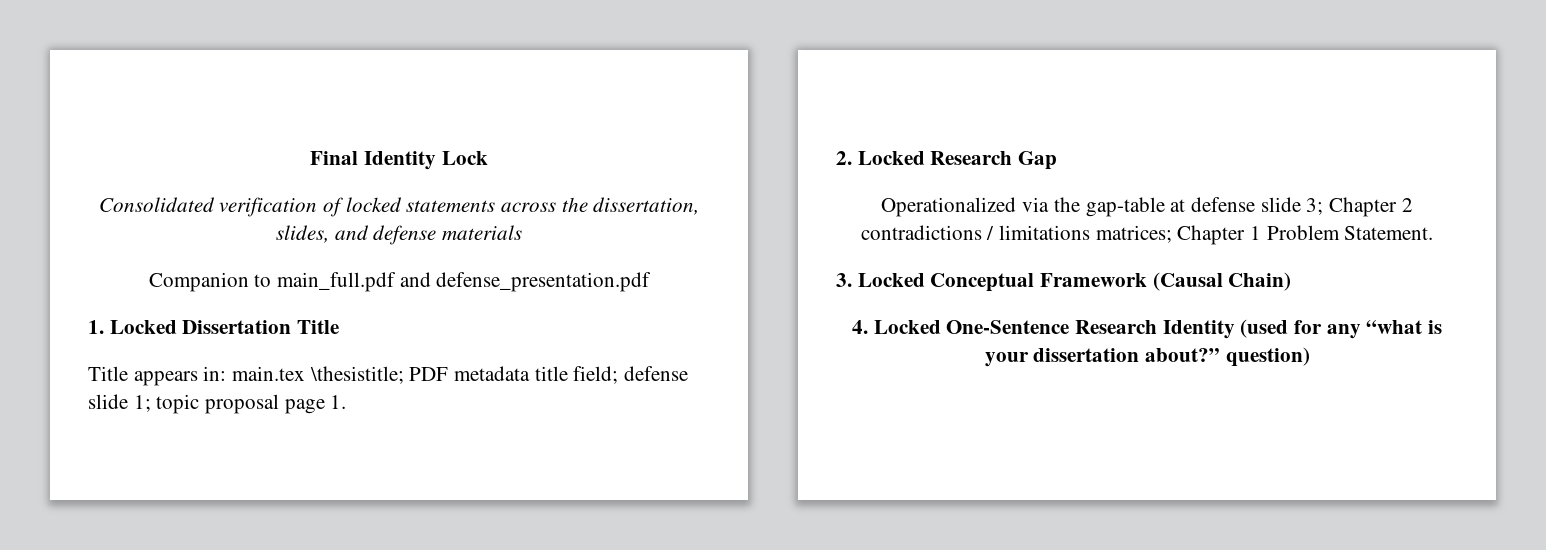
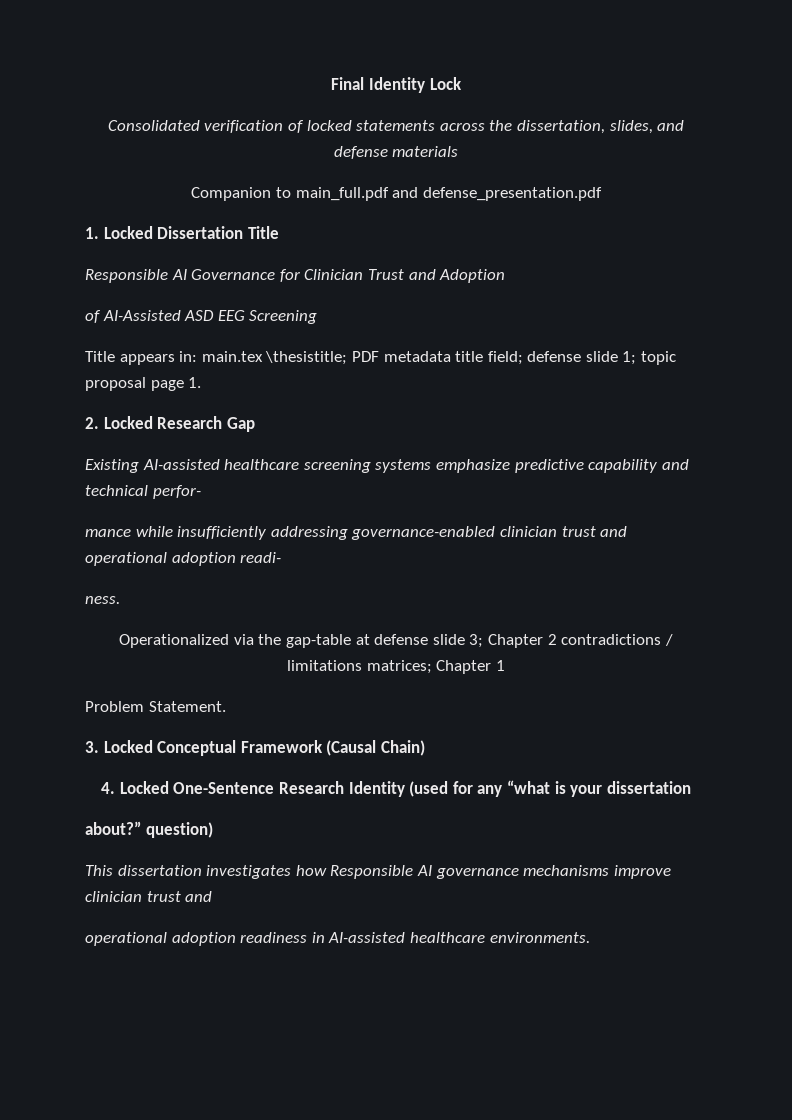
+ Responsible AI Governance for Clinician Trust and Adoption
+ of AI-Assisted ASD EEG Screening
+ Existing AI-assisted healthcare screening systems emphasize predictive capability and technical perfor-
+ mance while insufficiently addressing governance-enabled clinician trust and operational adoption readi-
+ ness.
- Operationalized via the gap-table at defense slide 3; Chapter 2 contradictions / limitations matrices; Chapter 1 Problem Statement.
+ Operationalized via the gap-table at defense slide 3; Chapter 2 contradictions / limitations matrices; Chapter 1
+ Problem Statement.
- 4. Locked One-Sentence Research Identity (used for any “what is your dissertation about?” question)
+ 4. Locked One-Sentence Research Identity (used for any “what is your dissertation
+ about?” question)
+ This dissertation investigates how Responsible AI governance mechanisms improve clinician trust and
+ operational adoption readiness in AI-assisted healthcare environments.

